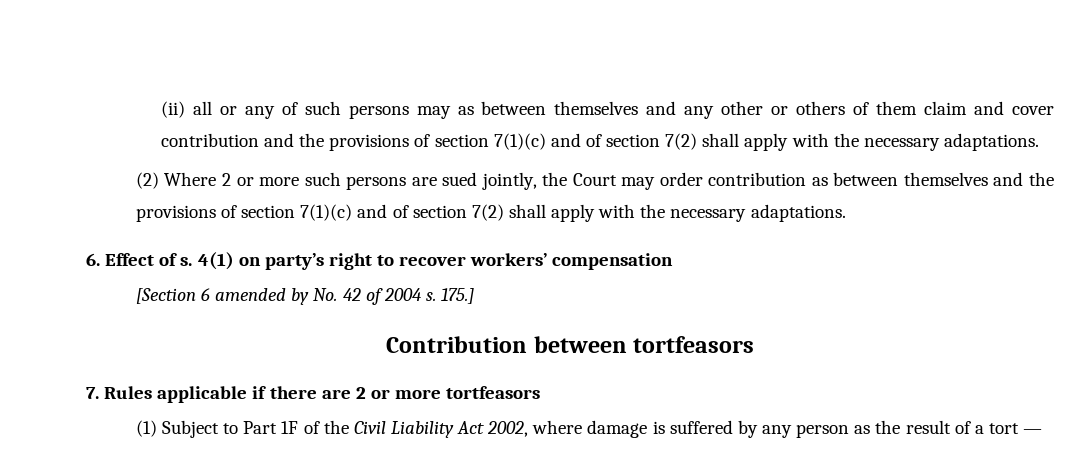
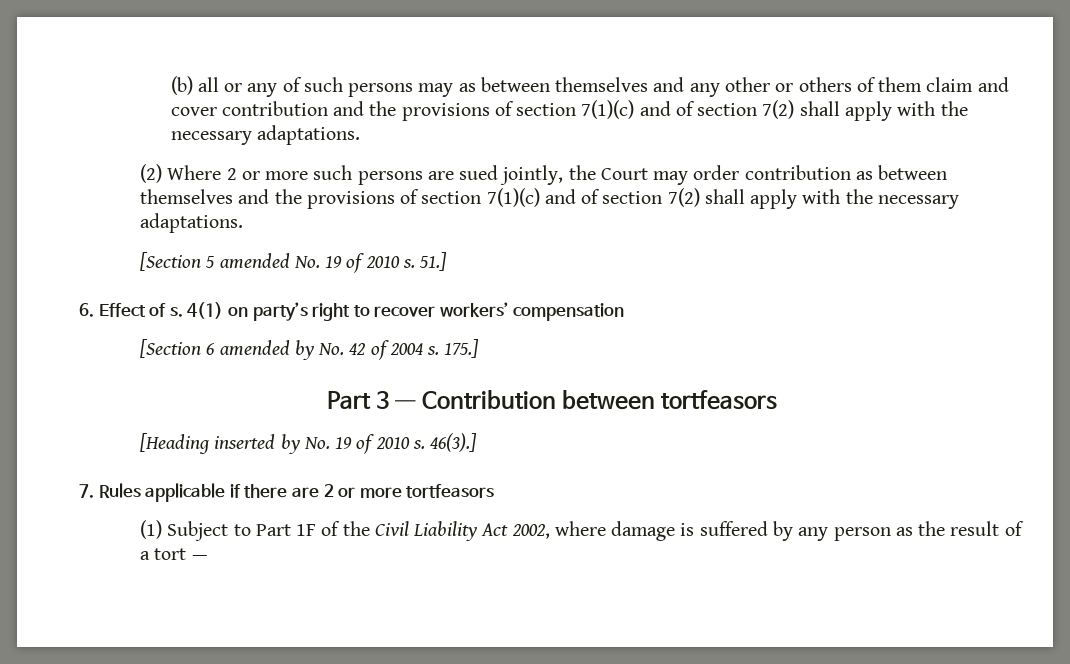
- (ii) all or any of such persons may as between themselves and any other or others of them claim and cover contribution and the provisions of section 7(1)(c) and of section 7(2) shall apply with the necessary adaptations.
+ (b) all or any of such persons may as between themselves and any other or others of them claim and cover contribution and the provisions of section 7(1)(c) and of section 7(2) shall apply with the necessary adaptations.
+ [Section 5 amended No. 19 of 2010 s. 51.]
- Contribution between tortfeasors
+ Part 3 — Contribution between tortfeasors
+ [Heading inserted by No. 19 of 2010 s. 46(3).]

